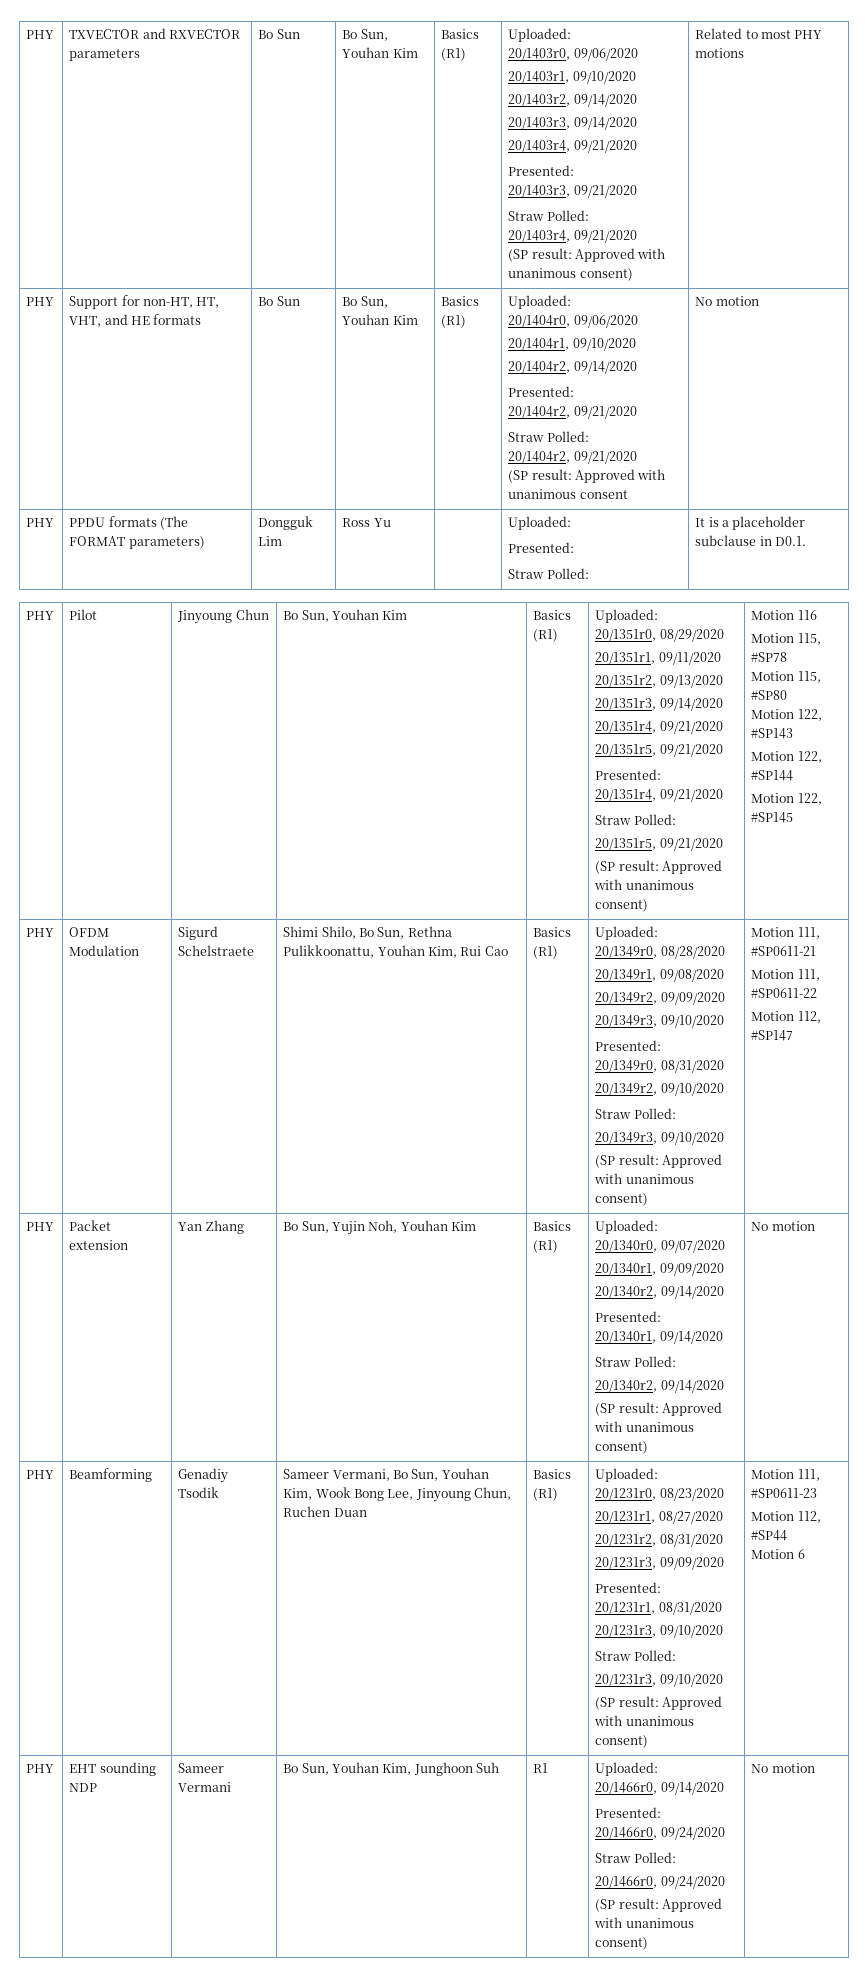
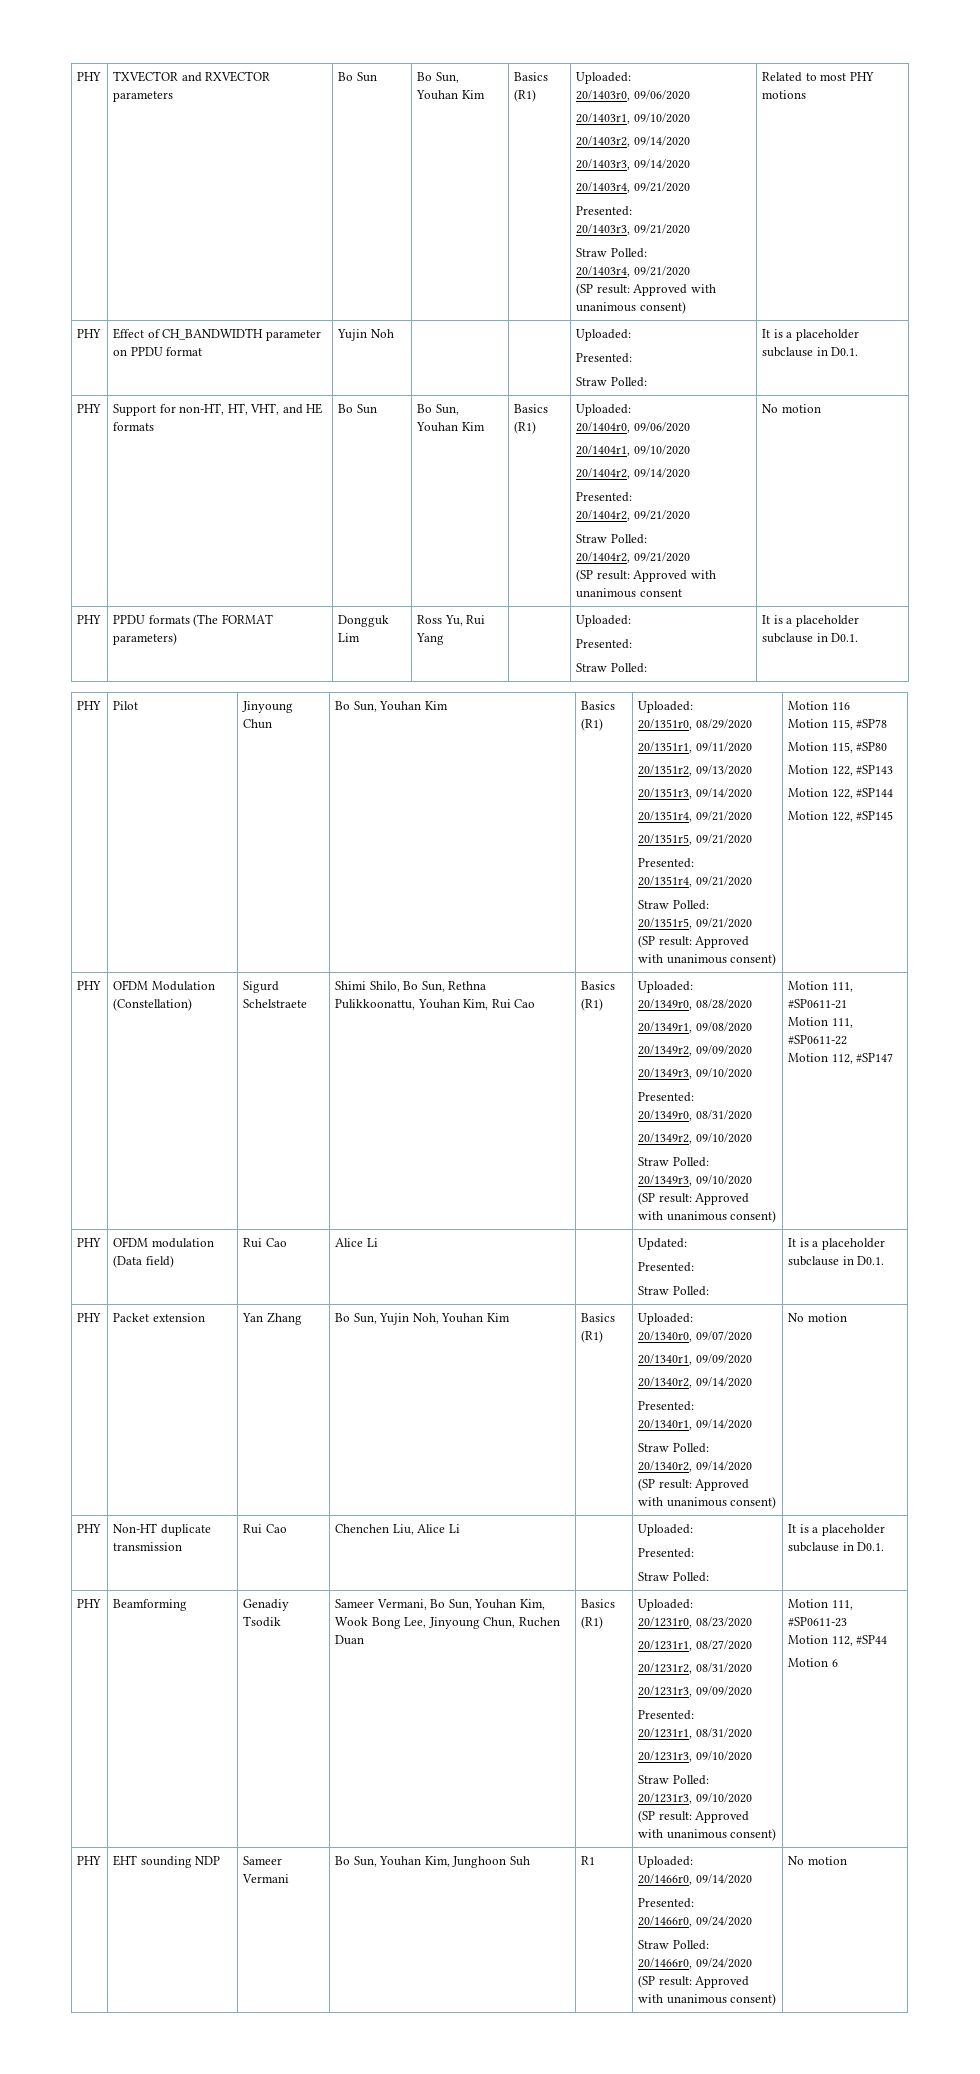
+ PHY | Effect of CH_BANDWIDTH parameter on PPDU format | Yujin Noh | | | Uploaded:
+ Presented:
+ Straw Polled: | It is a placeholder subclause in D0.1.
- PHY | PPDU formats (The FORMAT parameters) | Dongguk Lim | Ross Yu | | Uploaded:
+ PHY | PPDU formats (The FORMAT parameters) | Dongguk Lim | Ross Yu, Rui Yang | | Uploaded:
- OFDM Modulation
+ OFDM Modulation (Constellation)
+ PHY | OFDM modulation (Data field) | Rui Cao | Alice Li | | Updated:
+ Presented:
+ Straw Polled: | It is a placeholder subclause in D0.1.
+ PHY | Non-HT duplicate transmission | Rui Cao | Chenchen Liu, Alice Li | | Uploaded:
+ Presented:
+ Straw Polled: | It is a placeholder subclause in D0.1.

